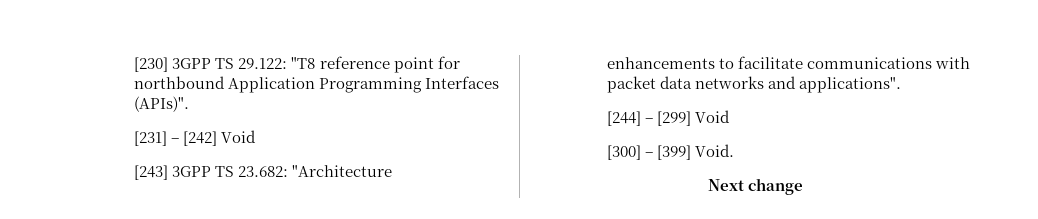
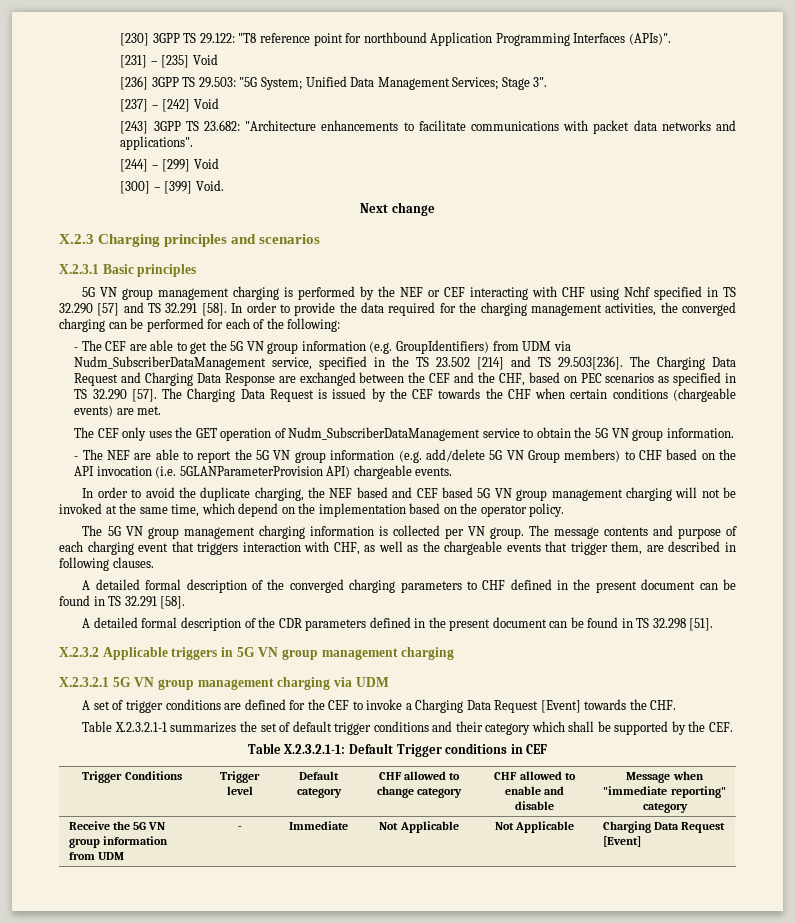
- [231] – [242] Void
+ [231] – [235] Void
+ [236] 3GPP TS 29.503: "5G System; Unified Data Management Services; Stage 3".
+ [237] – [242] Void
+ X.2.3 Charging principles and scenarios
+ X.2.3.1 Basic principles
+ 5G VN group management charging is performed by the NEF or CEF interacting with CHF using Nchf specified in TS 32.290 [57] and TS 32.291 [58]. In order to provide the data required for the charging management activities, the converged charging can be performed for each of the following:
+ - The CEF are able to get the 5G VN group information (e.g. GroupIdentifiers) from UDM via Nudm_SubscriberDataManagement service, specified in the TS 23.502 [214] and TS 29.503[236]. The Charging Data Request and Charging Data Response are exchanged between the CEF and the CHF, based on PEC scenarios as specified in TS 32.290 [57]. The Charging Data Request is issued by the CEF towards the CHF when certain conditions (chargeable events) are met.
+ The CEF only uses the GET operation of Nudm_SubscriberDataManagement service to obtain the 5G VN group information.
+ - The NEF are able to report the 5G VN group information (e.g. add/delete 5G VN Group members) to CHF based on the API invocation (i.e. 5GLANParameterProvision API) chargeable events.
+ In order to avoid the duplicate charging, the NEF based and CEF based 5G VN group management charging will not be invoked at the same time, which depend on the implementation based on the operator policy.
+ The 5G VN group management charging information is collected per VN group. The message contents and purpose of each charging event that triggers interaction with CHF, as well as the chargeable events that trigger them, are described in following clauses.
+ A detailed formal description of the converged charging parameters to CHF defined in the present document can be found in TS 32.291 [58].
+ A detailed formal description of the CDR parameters defined in the present document can be found in TS 32.298 [51].
+ X.2.3.2 Applicable triggers in 5G VN group management charging
+ X.2.3.2.1 5G VN group management charging via UDM
+ A set of trigger conditions are defined for the CEF to invoke a Charging Data Request [Event] towards the CHF.
+ Table X.2.3.2.1-1 summarizes the set of default trigger conditions and their category which shall be supported by the CEF.
+ Table X.2.3.2.1-1: Default Trigger conditions in CEF
+ Trigger Conditions | Trigger level | Default category | CHF allowed to change category | CHF allowed to enable and disable | Message when "immediate reporting" category
+ Receive the 5G VN group information from UDM | - | Immediate | Not Applicable | Not Applicable | Charging Data Request [Event]

